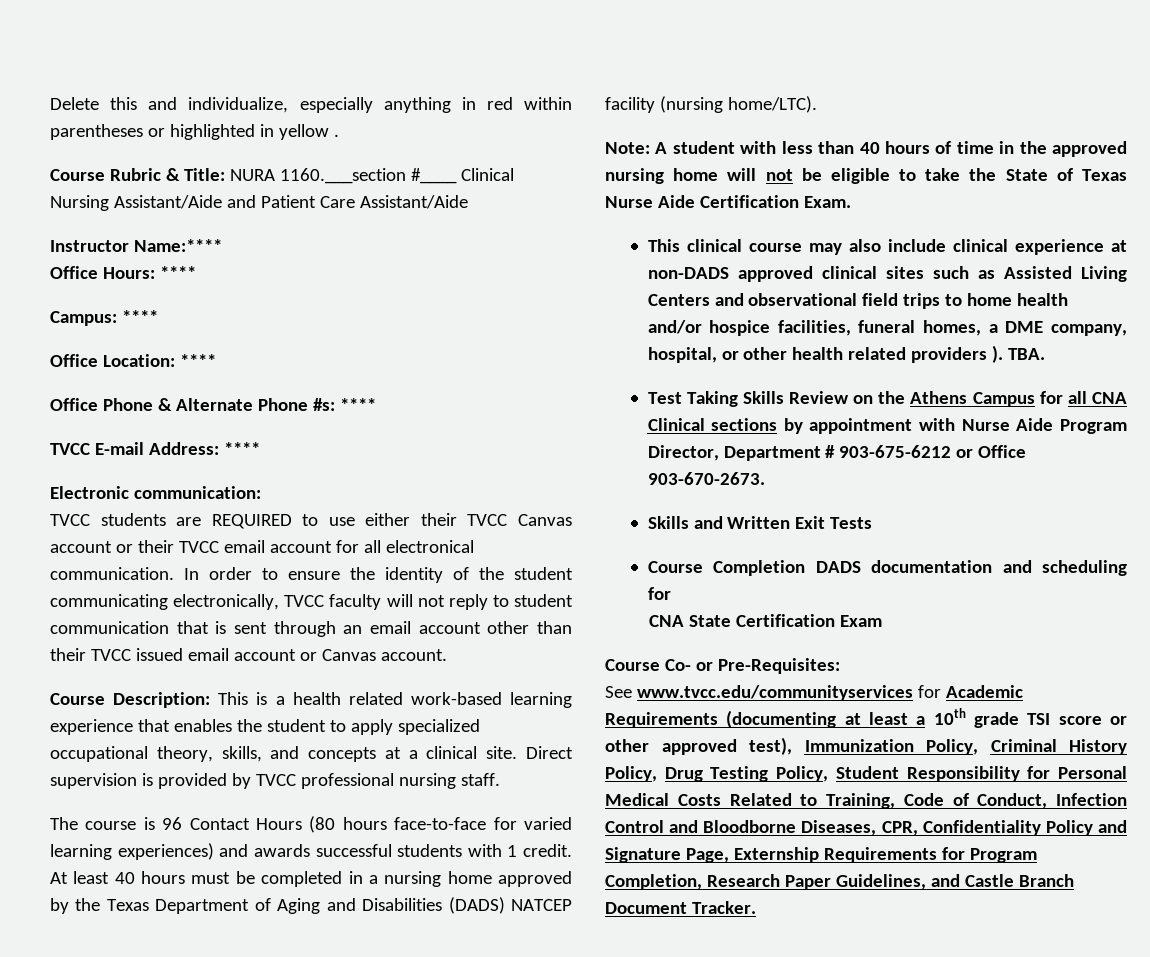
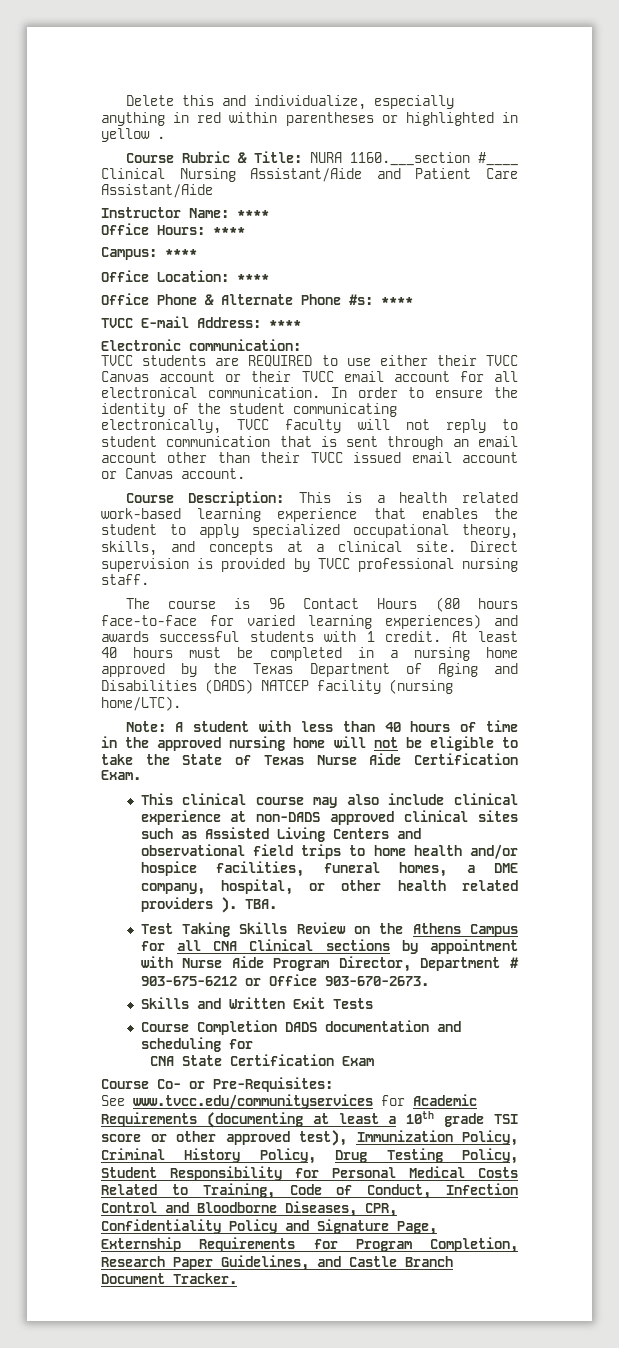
- Instructor Name:****
+ Instructor Name: ****

